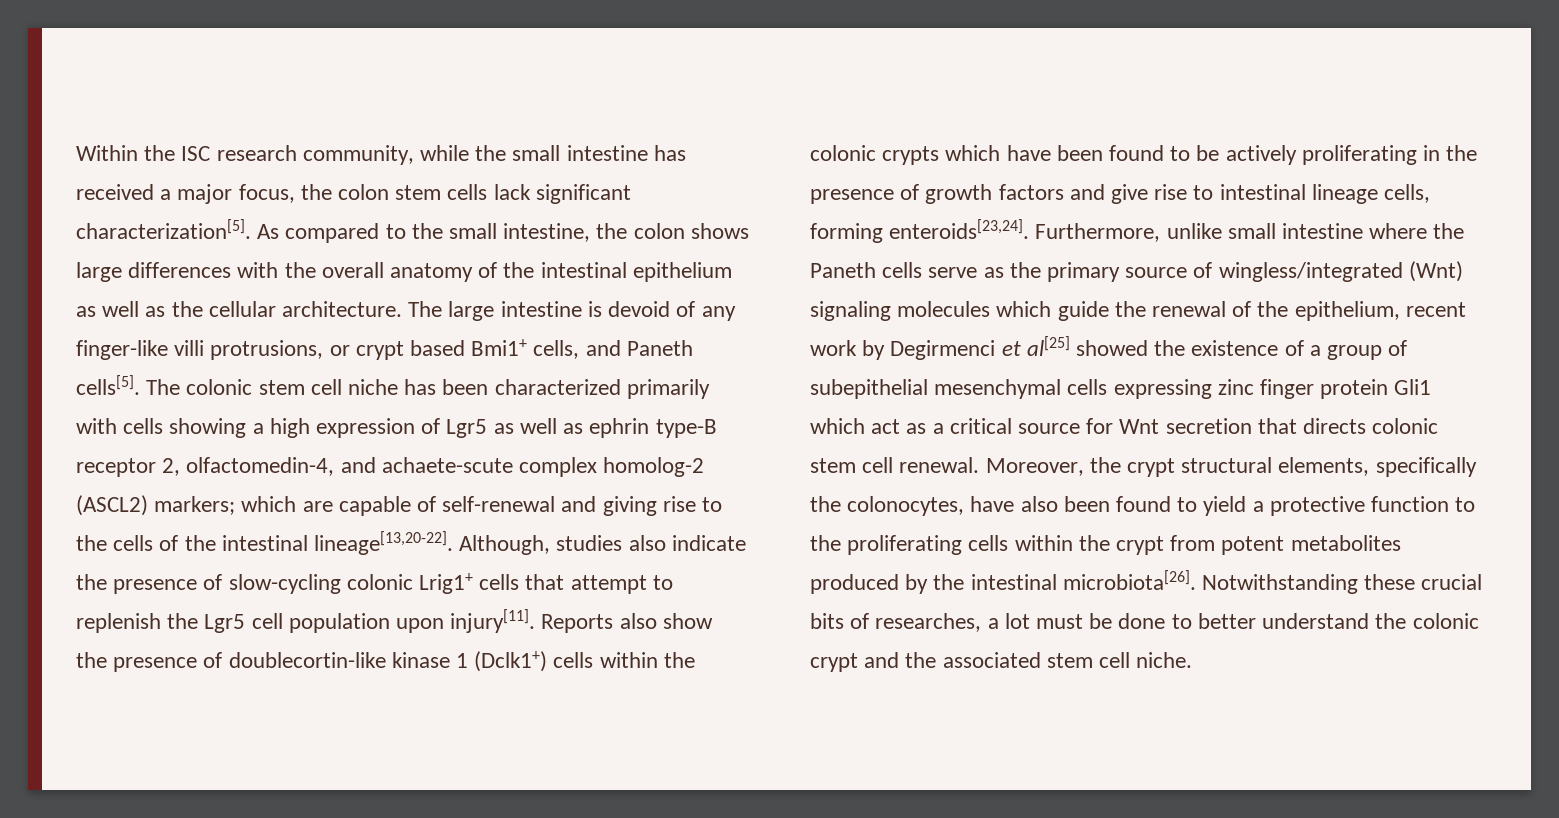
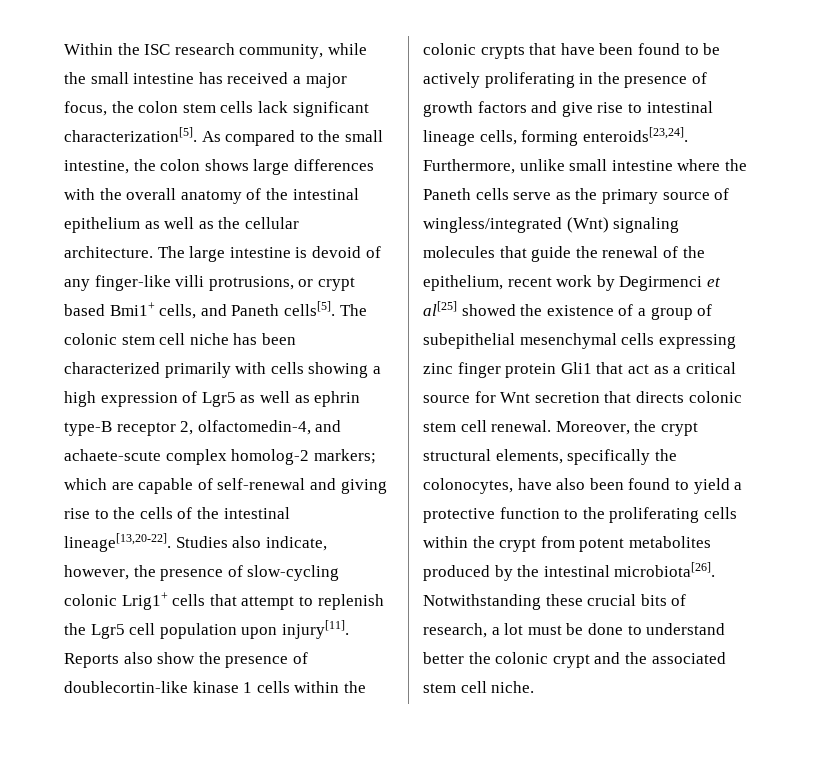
- The colonic stem cell niche has been characterized primarily with cells showing a high expression of Lgr5 as well as ephrin type-B receptor 2, olfactomedin-4, and achaete-scute complex homolog-2 (ASCL2) markers; which are capable of self-renewal and giving rise to the cells of the intestinal lineage[13,20-22].
+ The colonic stem cell niche has been characterized primarily with cells showing a high expression of Lgr5 as well as ephrin type-B receptor 2, olfactomedin-4, and achaete-scute complex homolog-2 markers; which are capable of self-renewal and giving rise to the cells of the intestinal lineage[13,20-22].
- Although, studies also indicate the presence of slow-cycling colonic Lrig1+ cells that attempt to replenish the Lgr5 cell population upon injury[11].
+ Studies also indicate, however, the presence of slow-cycling colonic Lrig1+ cells that attempt to replenish the Lgr5 cell population upon injury[11].
- Reports also show the presence of doublecortin-like kinase 1 (Dclk1+) cells within the colonic crypts which have been found to be actively proliferating in the presence of growth factors and give rise to intestinal lineage cells, forming enteroids[23,24].
+ Reports also show the presence of doublecortin-like kinase 1 cells within the colonic crypts that have been found to be actively proliferating in the presence of growth factors and give rise to intestinal lineage cells, forming enteroids[23,24].
- Furthermore, unlike small intestine where the Paneth cells serve as the primary source of wingless/integrated (Wnt) signaling molecules which guide the renewal of the epithelium, recent work by Degirmenci et al[25] showed the existence of a group of subepithelial mesenchymal cells expressing zinc finger protein Gli1 which act as a critical source for Wnt secretion that directs colonic stem cell renewal.
+ Furthermore, unlike small intestine where the Paneth cells serve as the primary source of wingless/integrated (Wnt) signaling molecules that guide the renewal of the epithelium, recent work by Degirmenci et al[25] showed the existence of a group of subepithelial mesenchymal cells expressing zinc finger protein Gli1 that act as a critical source for Wnt secretion that directs colonic stem cell renewal.
- Notwithstanding these crucial bits of researches, a lot must be done to better understand the colonic crypt and the associated stem cell niche.
+ Notwithstanding these crucial bits of research, a lot must be done to understand better the colonic crypt and the associated stem cell niche.

